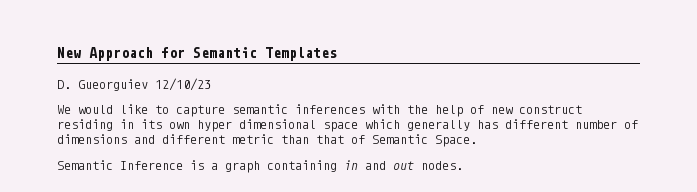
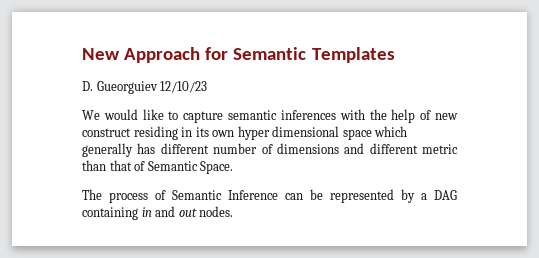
- Semantic Inference is a graph containing in and out nodes.
+ The process of Semantic Inference can be represented by a DAG containing in and out nodes.

